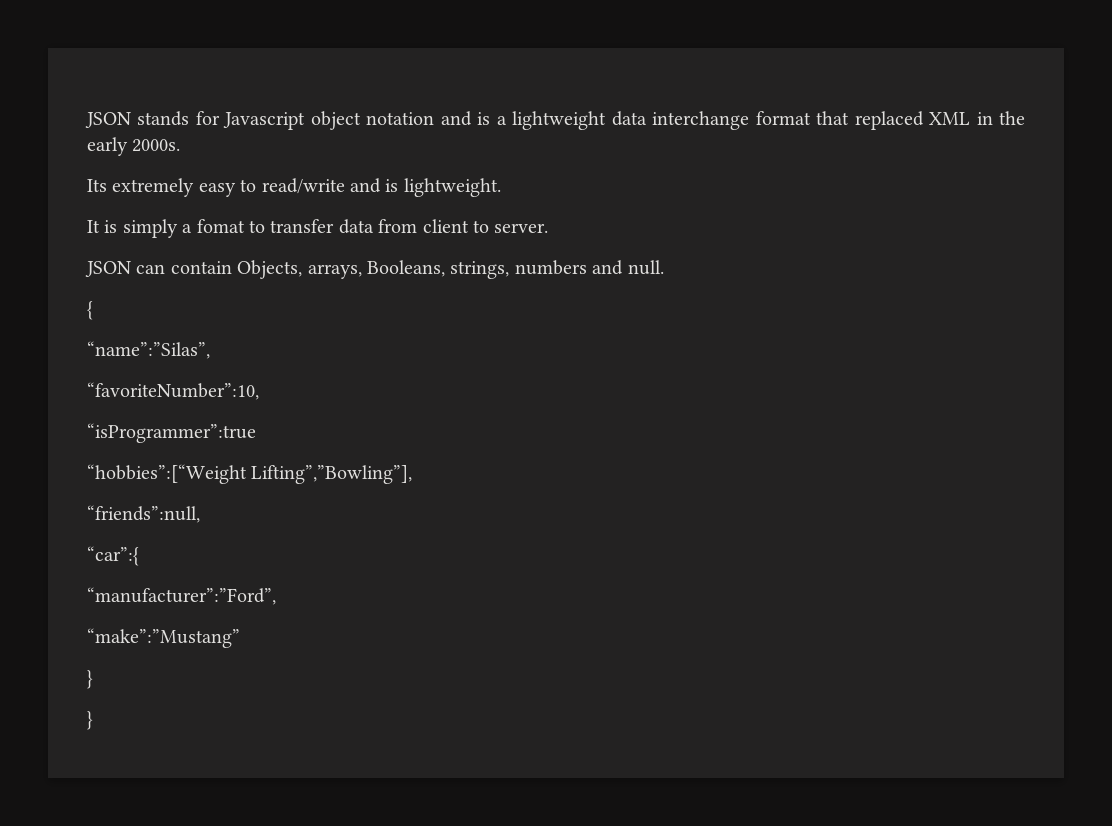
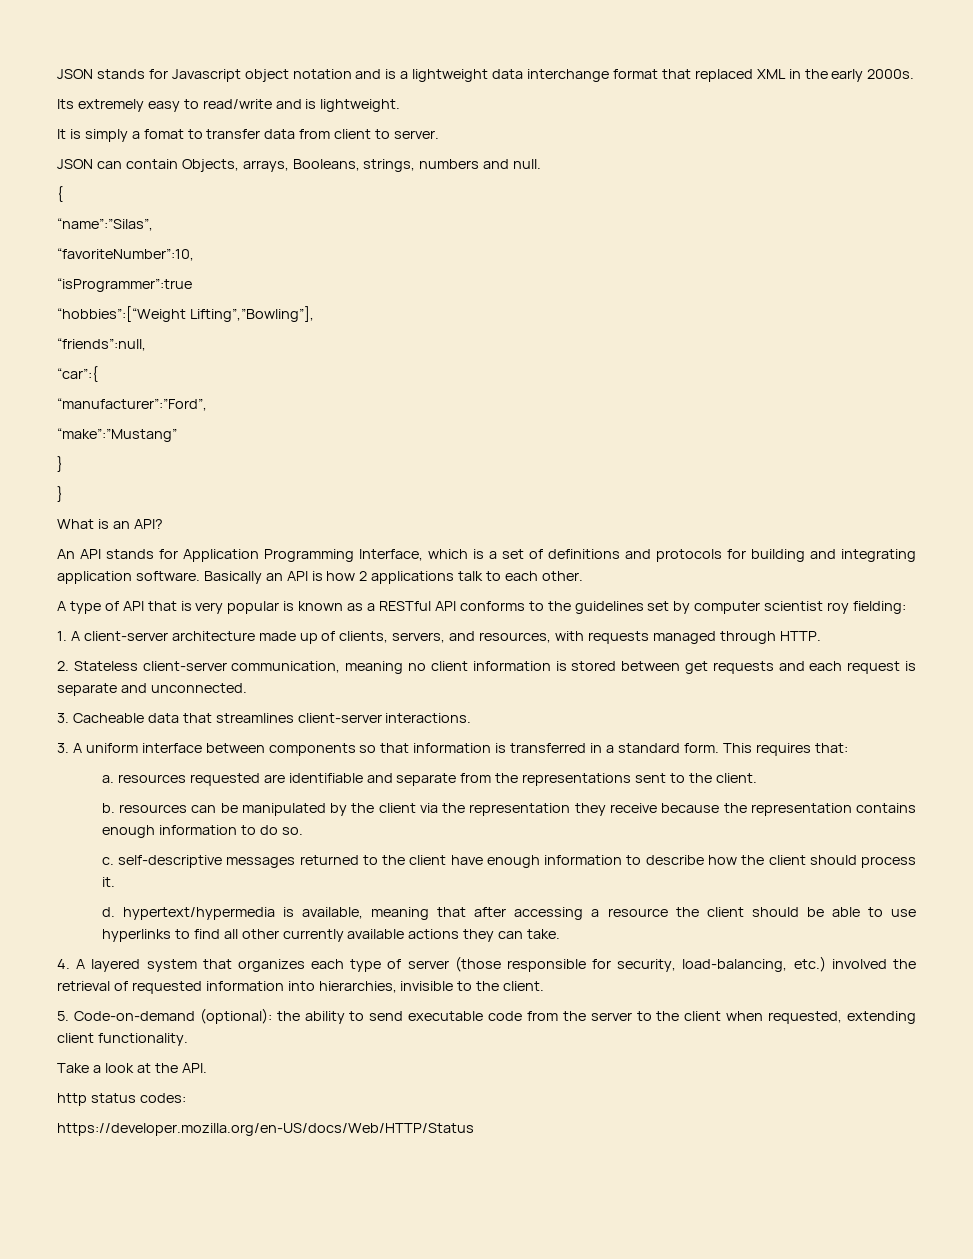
+ What is an API?
+ An API stands for Application Programming Interface, which is a set of definitions and protocols for building and integrating application software. Basically an API is how 2 applications talk to each other.
+ A type of API that is very popular is known as a RESTful API conforms to the guidelines set by computer scientist roy fielding:
+ 1. A client-server architecture made up of clients, servers, and resources, with requests managed through HTTP.
+ 2. Stateless client-server communication, meaning no client information is stored between get requests and each request is separate and unconnected.
+ 3. Cacheable data that streamlines client-server interactions.
+ 3. A uniform interface between components so that information is transferred in a standard form. This requires that:
+ a. resources requested are identifiable and separate from the representations sent to the client.
+ b. resources can be manipulated by the client via the representation they receive because the representation contains enough information to do so.
+ c. self-descriptive messages returned to the client have enough information to describe how the client should process it.
+ d. hypertext/hypermedia is available, meaning that after accessing a resource the client should be able to use hyperlinks to find all other currently available actions they can take.
+ 4. A layered system that organizes each type of server (those responsible for security, load-balancing, etc.) involved the retrieval of requested information into hierarchies, invisible to the client.
+ 5. Code-on-demand (optional): the ability to send executable code from the server to the client when requested, extending client functionality.
+ Take a look at the API.
+ http status codes:
+ https://developer.mozilla.org/en-US/docs/Web/HTTP/Status

